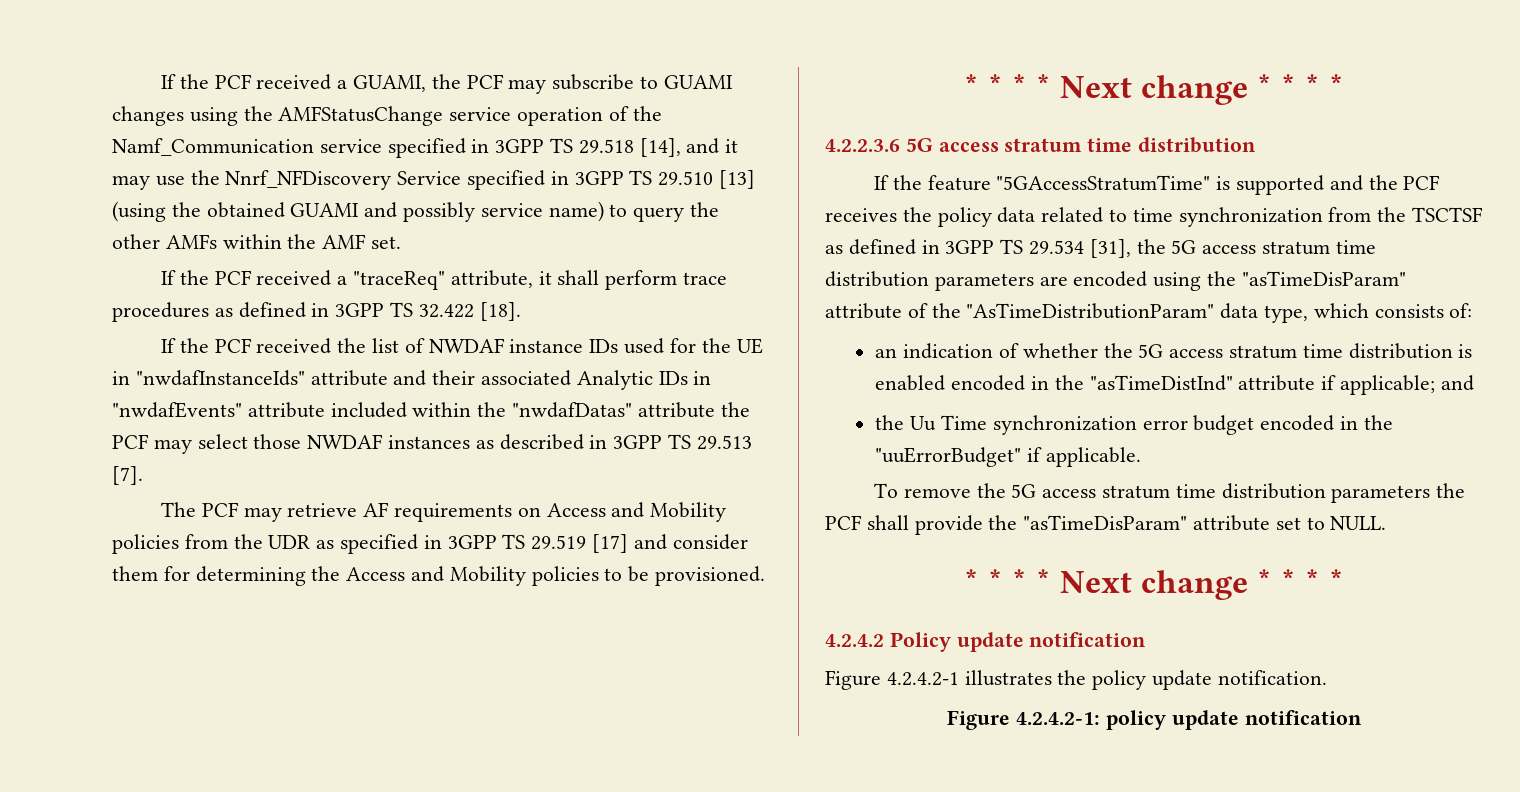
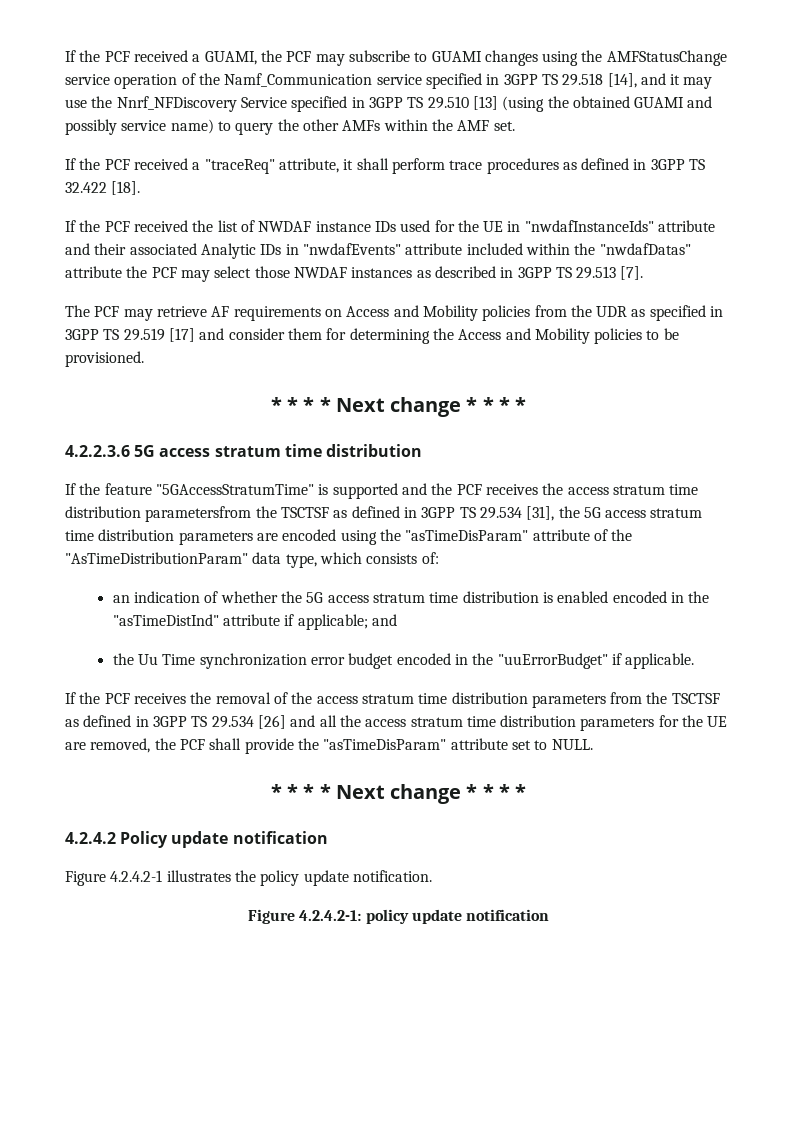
- If the feature "5GAccessStratumTime" is supported and the PCF receives the policy data related to time synchronization from the TSCTSF as defined in 3GPP TS 29.534 [31], the 5G access stratum time distribution parameters are encoded using the "asTimeDisParam" attribute of the "AsTimeDistributionParam" data type, which consists of:
+ If the feature "5GAccessStratumTime" is supported and the PCF receives the access stratum time distribution parametersfrom the TSCTSF as defined in 3GPP TS 29.534 [31], the 5G access stratum time distribution parameters are encoded using the "asTimeDisParam" attribute of the "AsTimeDistributionParam" data type, which consists of:
- To remove the 5G access stratum time distribution parameters the PCF shall provide the "asTimeDisParam" attribute set to NULL.
+ If the PCF receives the removal of the access stratum time distribution parameters from the TSCTSF as defined in 3GPP TS 29.534 [26] and all the access stratum time distribution parameters for the UE are removed, the PCF shall provide the "asTimeDisParam" attribute set to NULL.

